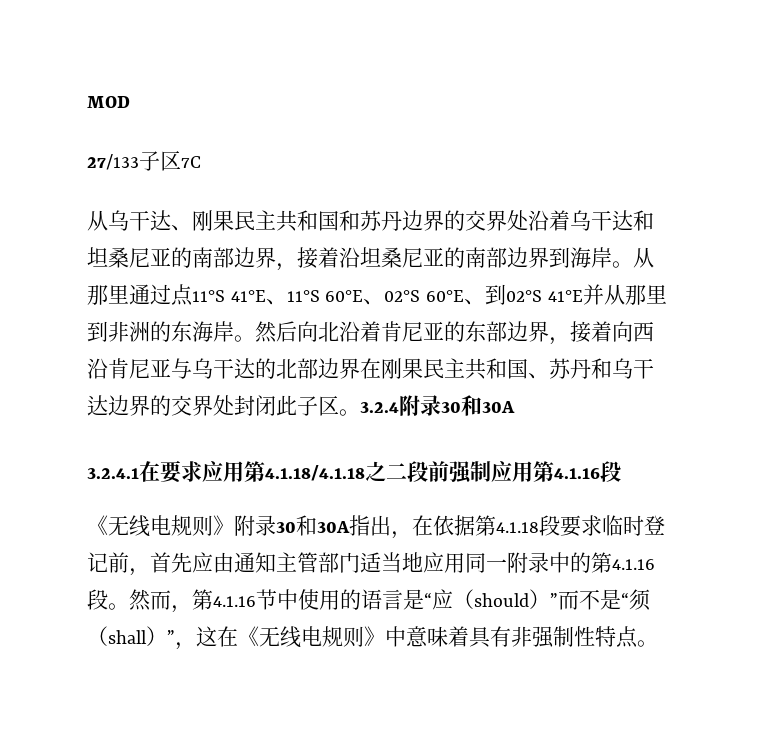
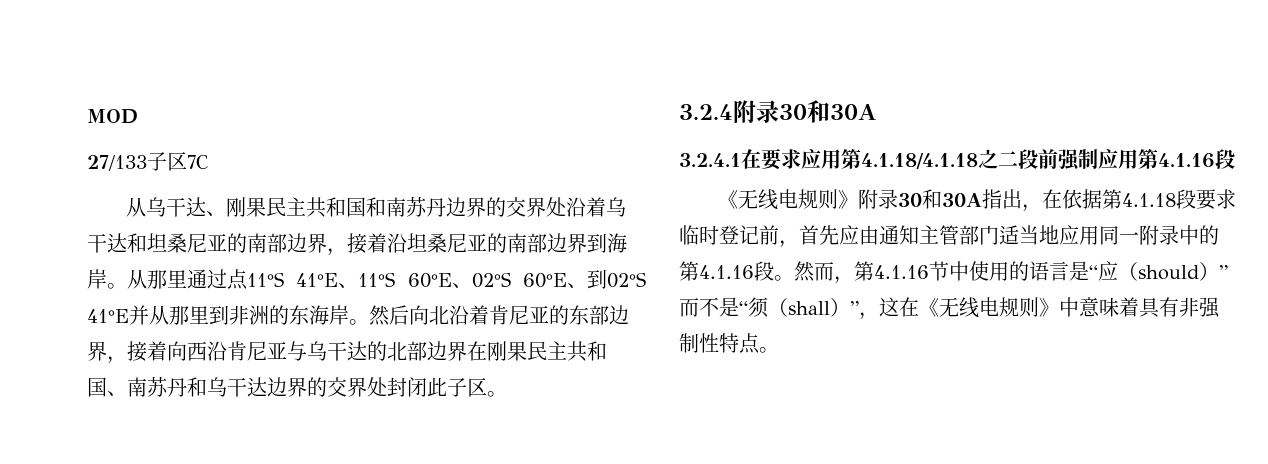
- 从乌干达、刚果民主共和国和苏丹边界的交界处沿着乌干达和坦桑尼亚的南部边界，接着沿坦桑尼亚的南部边界到海岸。
+ 从乌干达、刚果民主共和国和南苏丹边界的交界处沿着乌干达和坦桑尼亚的南部边界，接着沿坦桑尼亚的南部边界到海岸。
- 然后向北沿着肯尼亚的东部边界，接着向西沿肯尼亚与乌干达的北部边界在刚果民主共和国、苏丹和乌干达边界的交界处封闭此子区。3.2.4附录30和30A
+ 然后向北沿着肯尼亚的东部边界，接着向西沿肯尼亚与乌干达的北部边界在刚果民主共和国、南苏丹和乌干达边界的交界处封闭此子区。
+ 3.2.4附录30和30A

